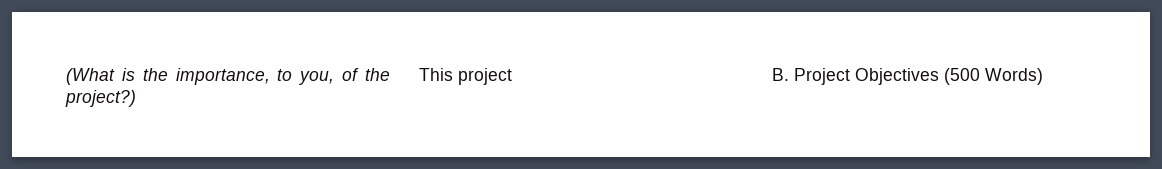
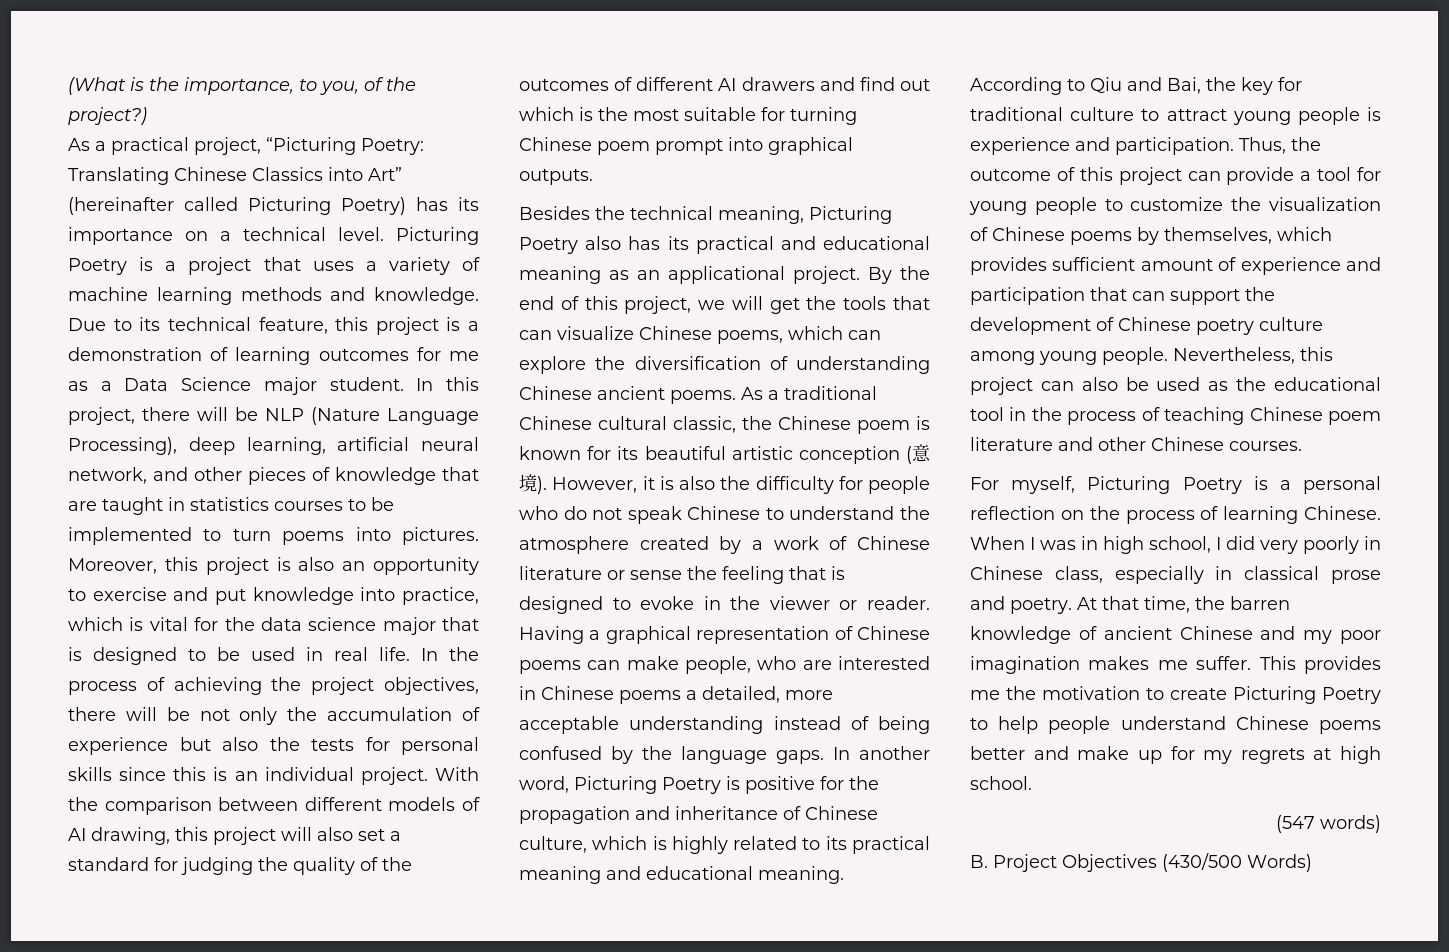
- This project
+ As a practical project, “Picturing Poetry: Translating Chinese Classics into Art” (hereinafter called Picturing Poetry) has its importance on a technical level. Picturing Poetry is a project that uses a variety of machine learning methods and knowledge. Due to its technical feature, this project is a demonstration of learning outcomes for me as a Data Science major student. In this project, there will be NLP (Nature Language Processing), deep learning, artificial neural network, and other pieces of knowledge that are taught in statistics courses to be implemented to turn poems into pictures. Moreover, this project is also an opportunity to exercise and put knowledge into practice, which is vital for the data science major that is designed to be used in real life. In the process of achieving the project objectives, there will be not only the accumulation of experience but also the tests for personal skills since this is an individual project. With the comparison between different models of AI drawing, this project will also set a standard for judging the quality of the outcomes of different AI drawers and find out which is the most suitable for turning Chinese poem prompt into graphical outputs.
+ Besides the technical meaning, Picturing Poetry also has its practical and educational meaning as an applicational project. By the end of this project, we will get the tools that can visualize Chinese poems, which can explore the diversification of understanding Chinese ancient poems. As a traditional Chinese cultural classic, the Chinese poem is known for its beautiful artistic conception (意境). However, it is also the difficulty for people who do not speak Chinese to understand the atmosphere created by a work of Chinese literature or sense the feeling that is designed to evoke in the viewer or reader. Having a graphical representation of Chinese poems can make people, who are interested in Chinese poems a detailed, more acceptable understanding instead of being confused by the language gaps. In another word, Picturing Poetry is positive for the propagation and inheritance of Chinese culture, which is highly related to its practical meaning and educational meaning. According to Qiu and Bai, the key for traditional culture to attract young people is experience and participation. Thus, the outcome of this project can provide a tool for young people to customize the visualization of Chinese poems by themselves, which provides sufficient amount of experience and participation that can support the development of Chinese poetry culture among young people. Nevertheless, this project can also be used as the educational tool in the process of teaching Chinese poem literature and other Chinese courses.
+ For myself, Picturing Poetry is a personal reflection on the process of learning Chinese. When I was in high school, I did very poorly in Chinese class, especially in classical prose and poetry. At that time, the barren knowledge of ancient Chinese and my poor imagination makes me suffer. This provides me the motivation to create Picturing Poetry to help people understand Chinese poems better and make up for my regrets at high school.
+ (547 words)
- B. Project Objectives (500 Words)
+ B. Project Objectives (430/500 Words)

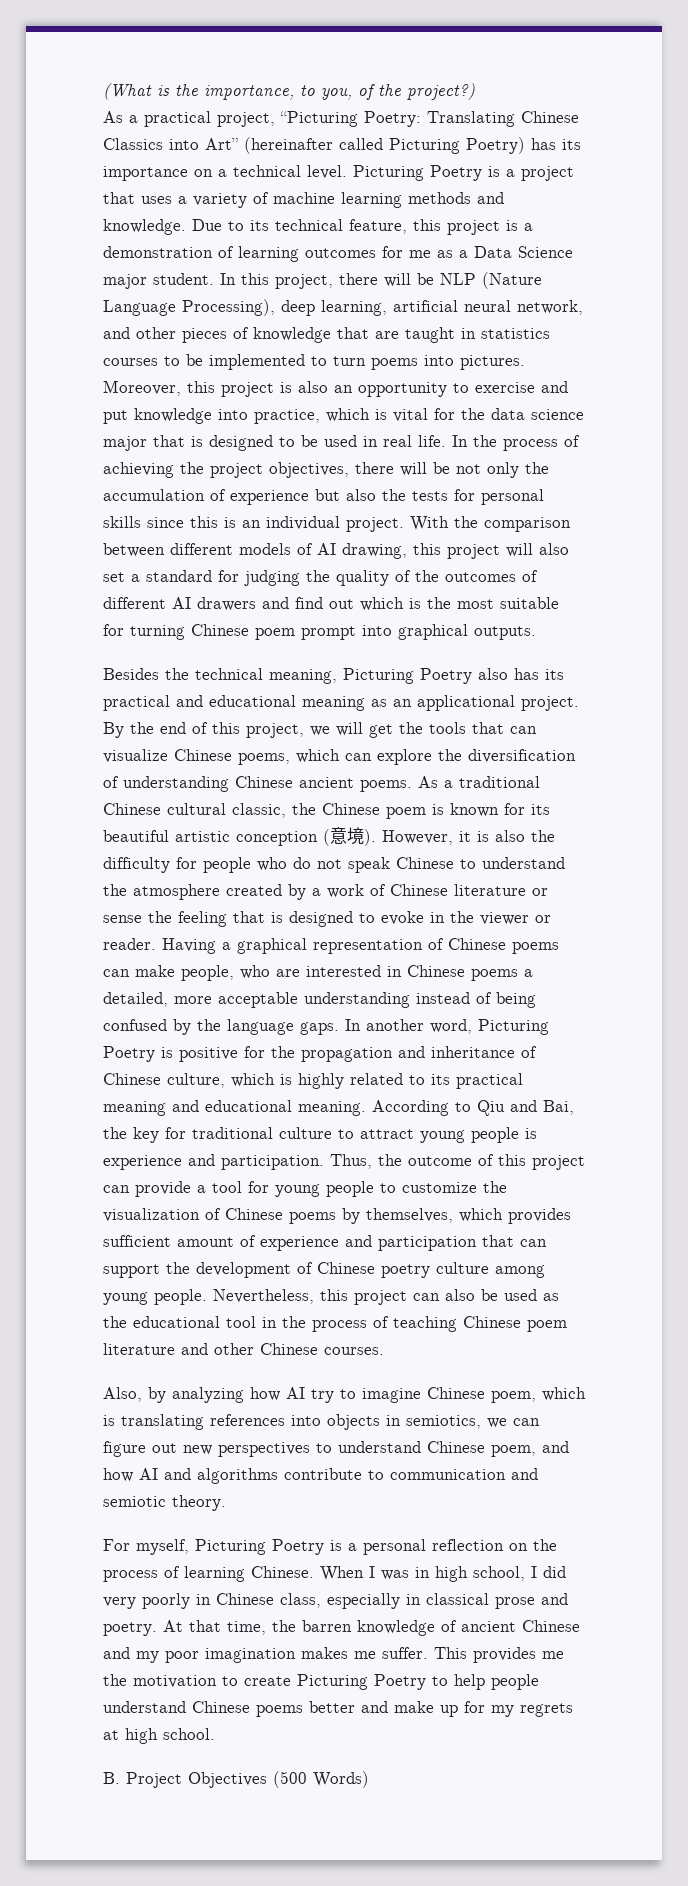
+ Also, by analyzing how AI try to imagine Chinese poem, which is translating references into objects in semiotics, we can figure out new perspectives to understand Chinese poem, and how AI and algorithms contribute to communication and semiotic theory.
- (547 words)
- B. Project Objectives (430/500 Words)
+ B. Project Objectives (500 Words)

